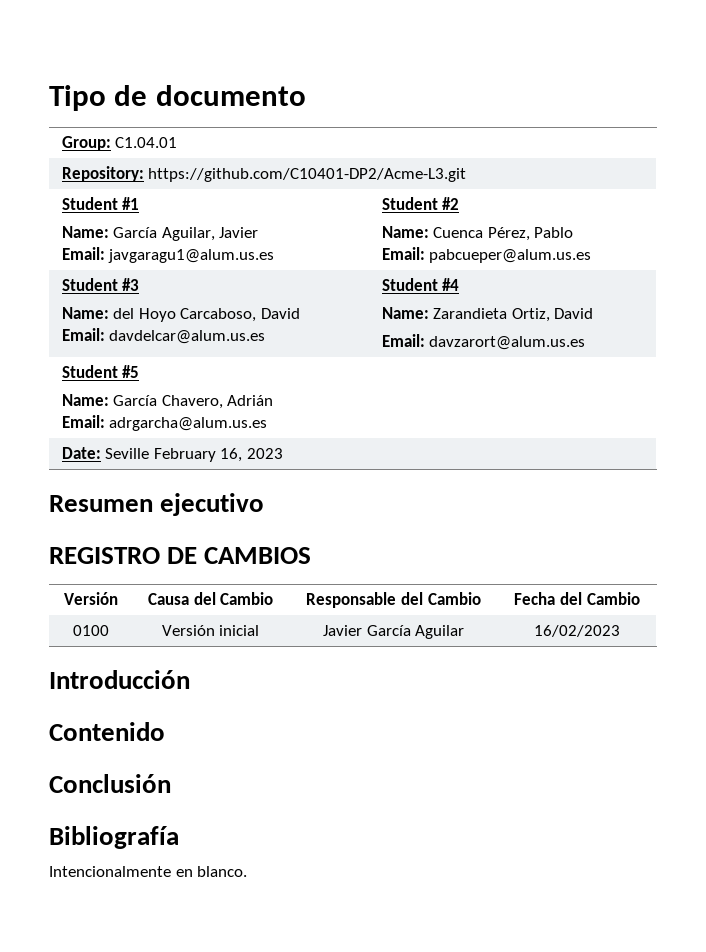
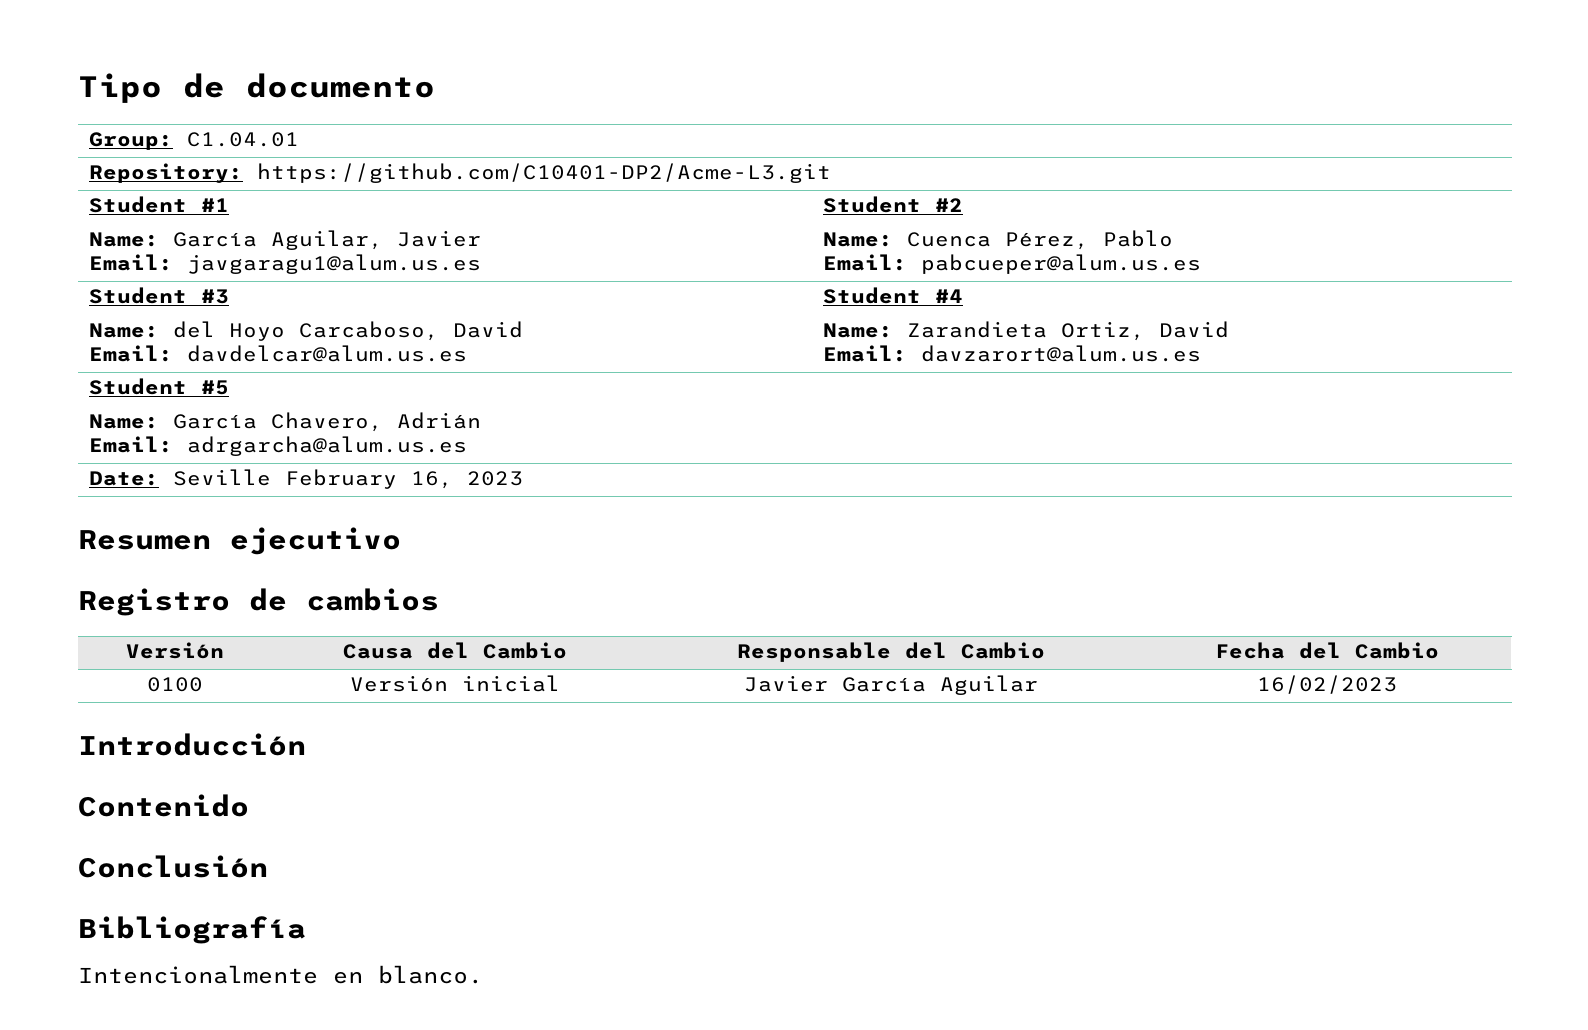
- REGISTRO DE CAMBIOS
+ Registro de cambios

